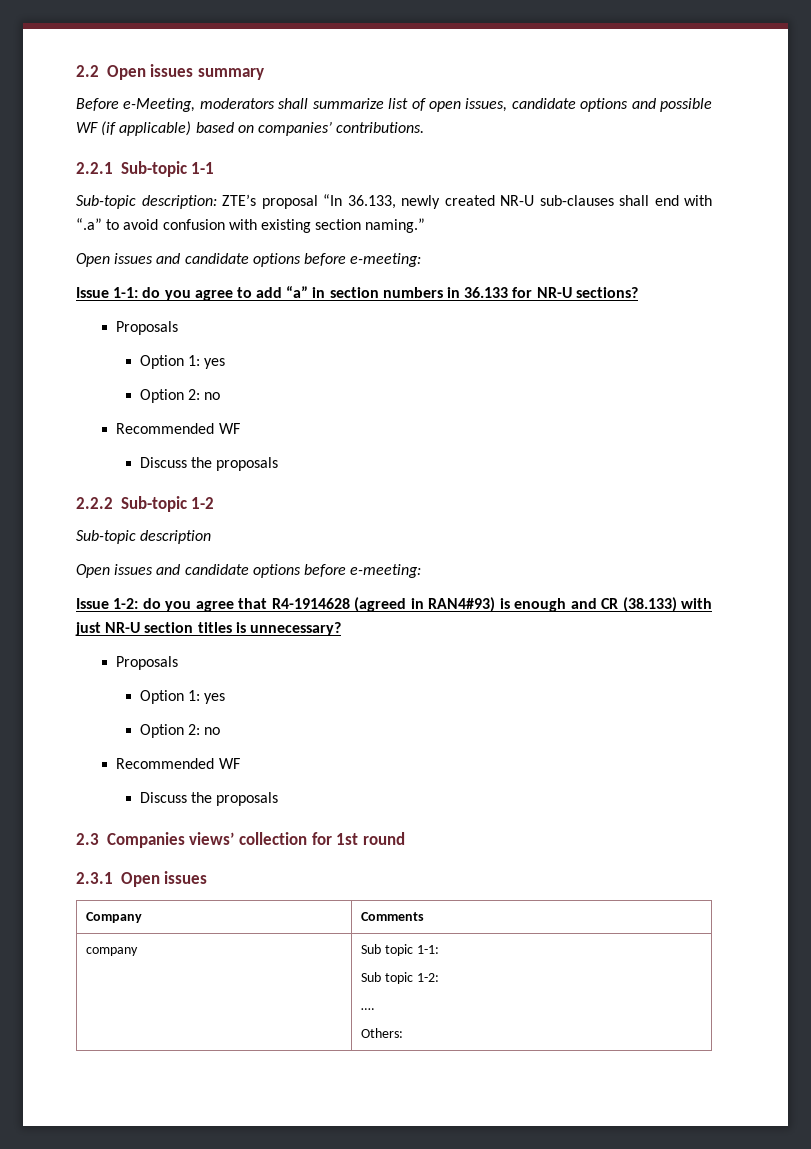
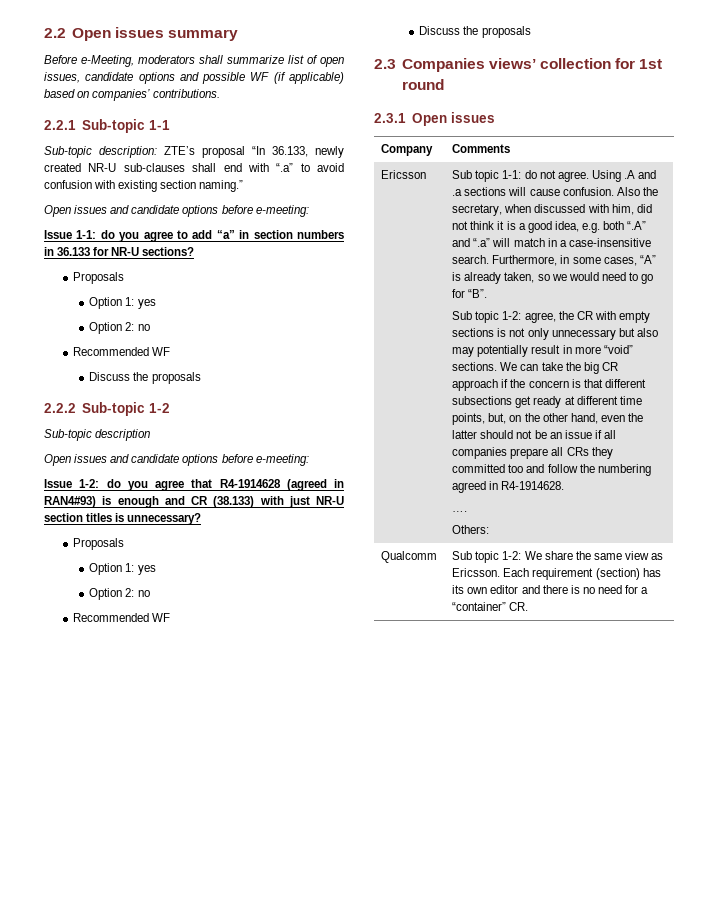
- company
+ Ericsson
- Sub topic 1-1:
- Sub topic 1-2:
+ Sub topic 1-1: do not agree. Using .A and .a sections will cause confusion. Also the secretary, when discussed with him, did not think it is a good idea, e.g. both “.A” and “.a” will match in a case-insensitive search. Furthermore, in some cases, “A” is already taken, so we would need to go for “B”.
+ Sub topic 1-2: agree, the CR with empty sections is not only unnecessary but also may potentially result in more “void” sections. We can take the big CR approach if the concern is that different subsections get ready at different time points, but, on the other hand, even the latter should not be an issue if all companies prepare all CRs they committed too and follow the numbering agreed in R4-1914628.
  ….
  Others:
+ Qualcomm | Sub topic 1-2: We share the same view as Ericsson. Each requirement (section) has its own editor and there is no need for a “container” CR.

